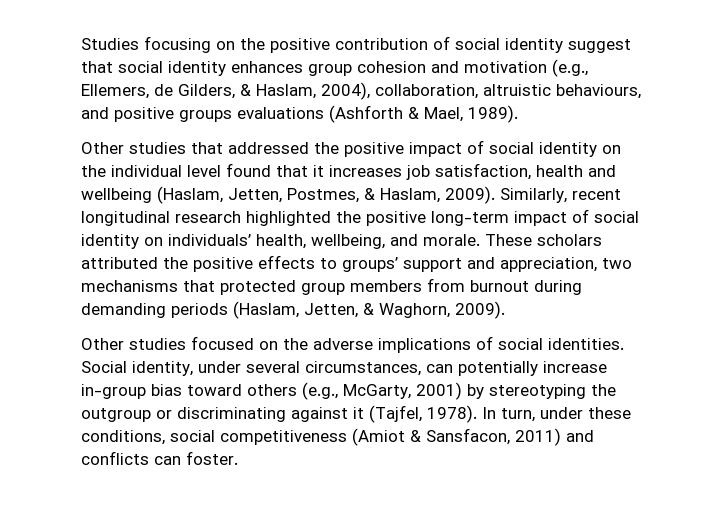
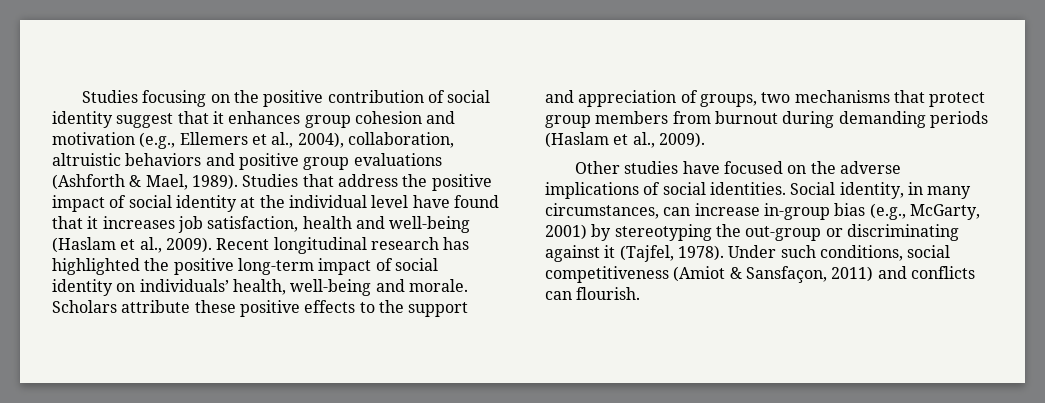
- Studies focusing on the positive contribution of social identity suggest that social identity enhances group cohesion and motivation (e.g., Ellemers, de Gilders, & Haslam, 2004), collaboration, altruistic behaviours, and positive groups evaluations (Ashforth & Mael, 1989).
- Other studies that addressed the positive impact of social identity on the individual level found that it increases job satisfaction, health and wellbeing (Haslam, Jetten, Postmes, & Haslam, 2009). Similarly, recent longitudinal research highlighted the positive long-term impact of social identity on individuals’ health, wellbeing, and morale.
+ Studies focusing on the positive contribution of social identity suggest that it enhances group cohesion and motivation (e.g., Ellemers et al., 2004), collaboration, altruistic behaviors and positive group evaluations (Ashforth & Mael, 1989). Studies that address the positive impact of social identity at the individual level have found that it increases job satisfaction, health and well-being (Haslam et al., 2009). Recent longitudinal research has highlighted the positive long-term impact of social identity on individuals’ health, well-being and morale.
- These scholars attributed the positive effects to groups’ support and appreciation, two mechanisms that protected group members from burnout during demanding periods (Haslam, Jetten, & Waghorn, 2009).
+ Scholars attribute these positive effects to the support and appreciation of groups, two mechanisms that protect group members from burnout during demanding periods (Haslam et al., 2009).
- Other studies focused on the adverse implications of social identities.
+ Other studies have focused on the adverse implications of social identities.
- Social identity, under several circumstances, can potentially increase in-group bias toward others (e.g., McGarty, 2001) by stereotyping the outgroup or discriminating against it (Tajfel, 1978).
+ Social identity, in many circumstances, can increase in-group bias (e.g., McGarty, 2001) by stereotyping the out-group or discriminating against it (Tajfel, 1978).
- In turn, under these conditions, social competitiveness (Amiot & Sansfacon, 2011) and conflicts can foster.
+ Under such conditions, social competitiveness (Amiot & Sansfaçon, 2011) and conflicts can flourish.

